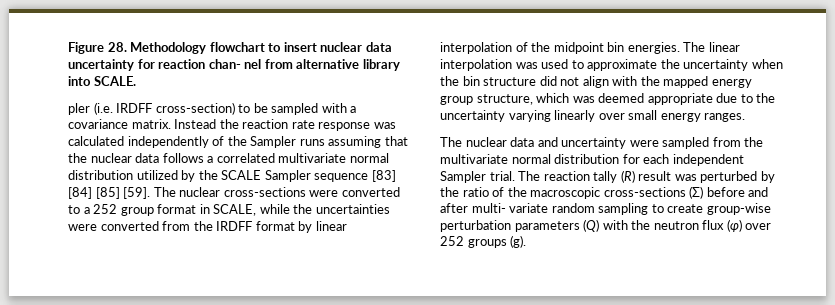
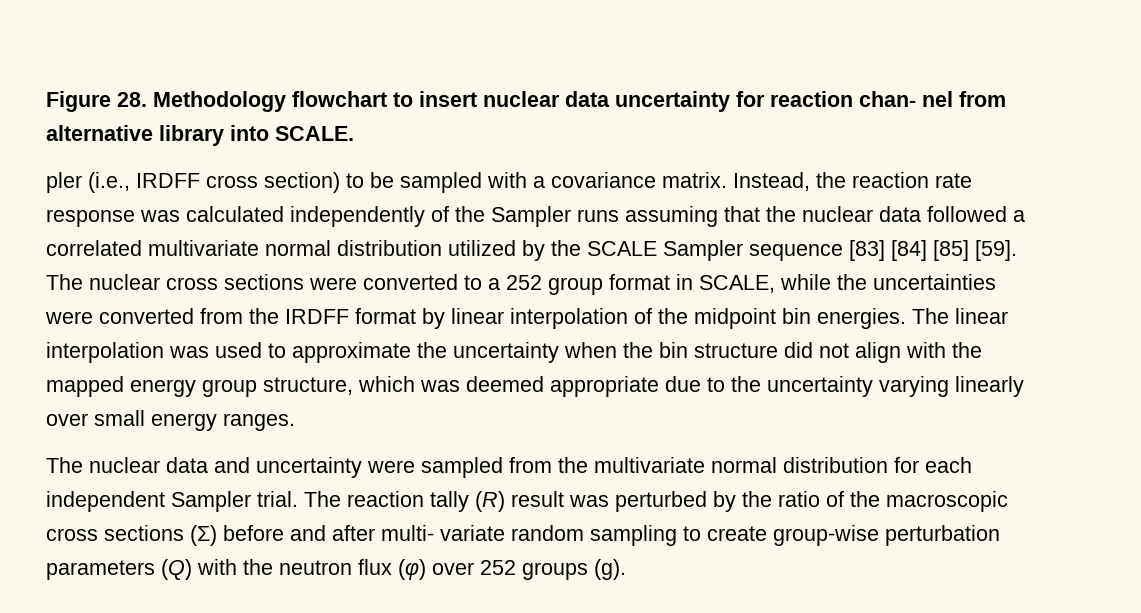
- pler (i.e. IRDFF cross-section) to be sampled with a covariance matrix.
+ pler (i.e., IRDFF cross section) to be sampled with a covariance matrix.
- Instead the reaction rate response was calculated independently of the Sampler runs assuming that the nuclear data follows a correlated multivariate normal distribution utilized by the SCALE Sampler sequence [83] [84] [85] [59].
+ Instead, the reaction rate response was calculated independently of the Sampler runs assuming that the nuclear data followed a correlated multivariate normal distribution utilized by the SCALE Sampler sequence [83] [84] [85] [59].
- The nuclear cross-sections were converted to a 252 group format in SCALE, while the uncertainties were converted from the IRDFF format by linear interpolation of the midpoint bin energies.
+ The nuclear cross sections were converted to a 252 group format in SCALE, while the uncertainties were converted from the IRDFF format by linear interpolation of the midpoint bin energies.
- The reaction tally (R) result was perturbed by the ratio of the macroscopic cross-sections (Σ) before and after multi- variate random sampling to create group-wise perturbation parameters (Q) with the neutron flux (φ) over 252 groups (g).
+ The reaction tally (R) result was perturbed by the ratio of the macroscopic cross sections (Σ) before and after multi- variate random sampling to create group-wise perturbation parameters (Q) with the neutron flux (φ) over 252 groups (g).

